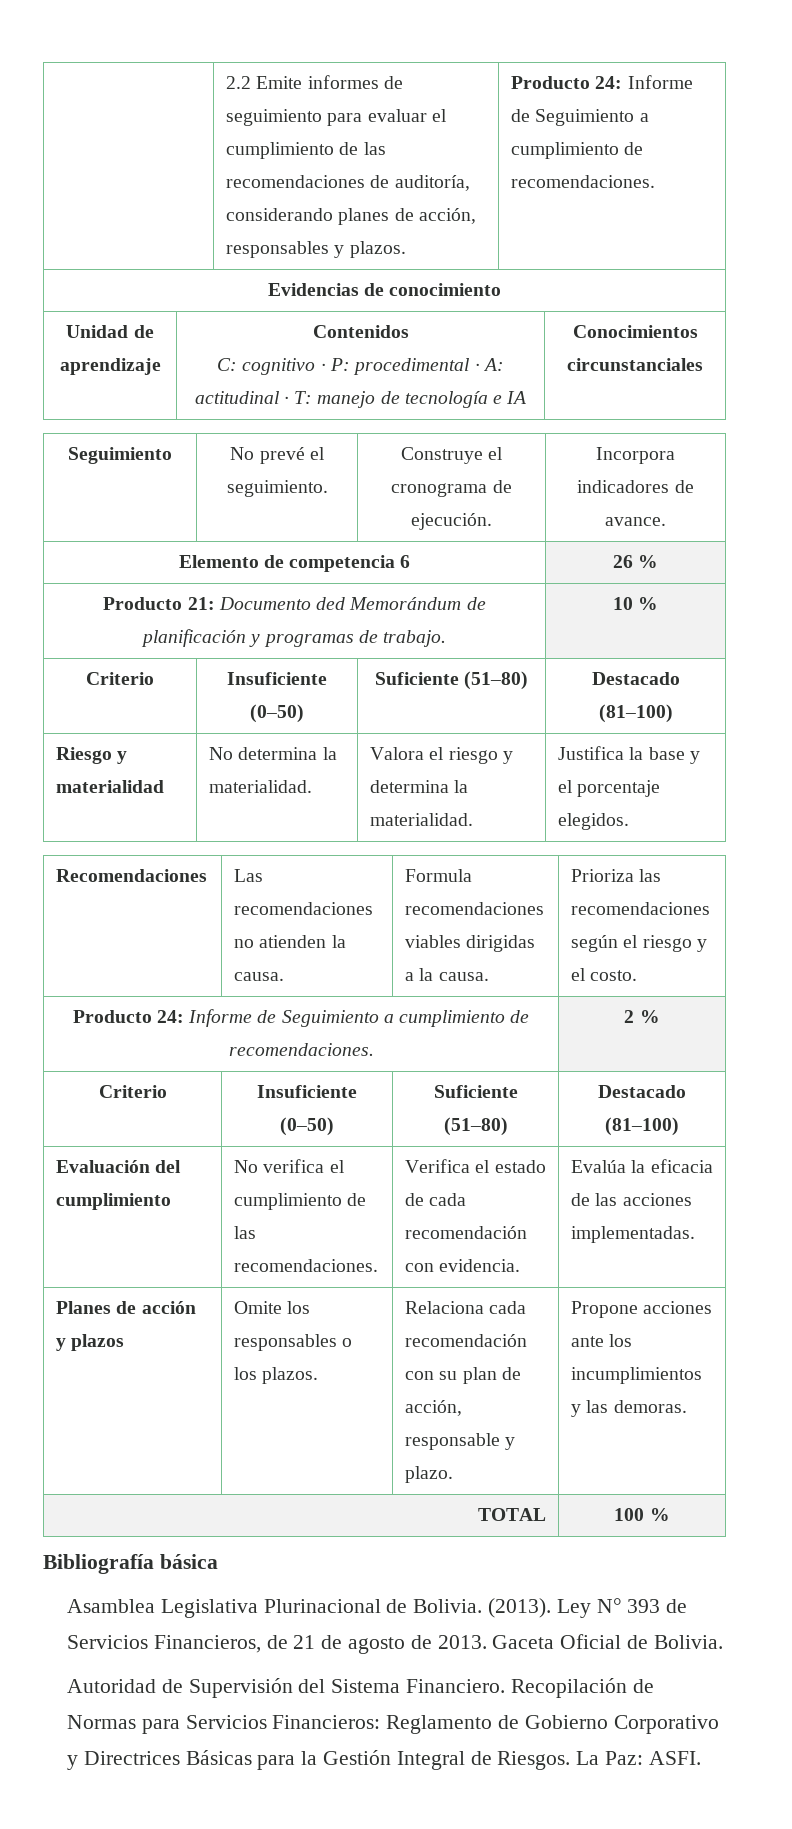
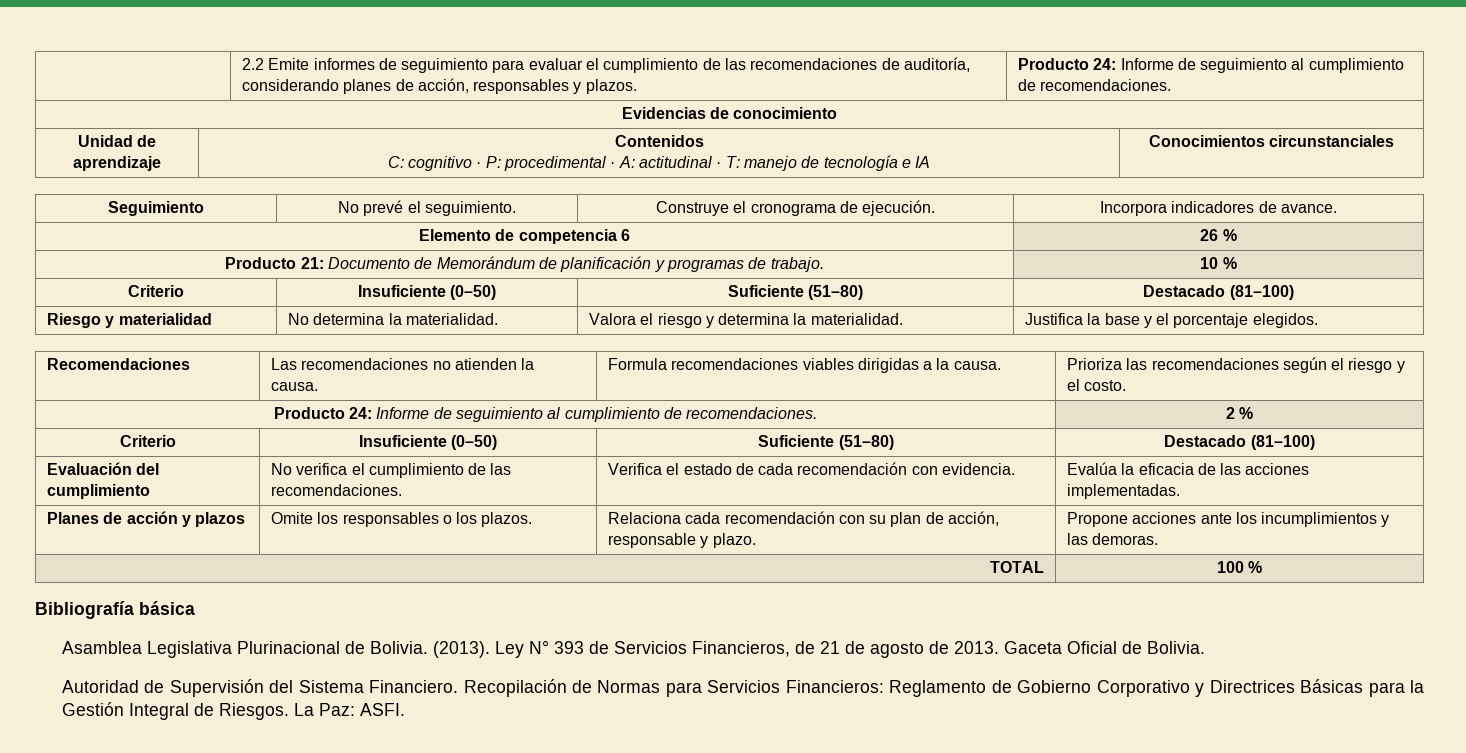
- | 2.2 Emite informes de seguimiento para evaluar el cumplimiento de las recomendaciones de auditoría, considerando planes de acción, responsables y plazos. | Producto 24: Informe de Seguimiento a cumplimiento de recomendaciones.
+ | 2.2 Emite informes de seguimiento para evaluar el cumplimiento de las recomendaciones de auditoría, considerando planes de acción, responsables y plazos. | Producto 24: Informe de seguimiento al cumplimiento de recomendaciones.
- Producto 21: Documento ded Memorándum de planificación y programas de trabajo. | 10 %
+ Producto 21: Documento de Memorándum de planificación y programas de trabajo. | 10 %
- Producto 24: Informe de Seguimiento a cumplimiento de recomendaciones. | 2 %
+ Producto 24: Informe de seguimiento al cumplimiento de recomendaciones. | 2 %

